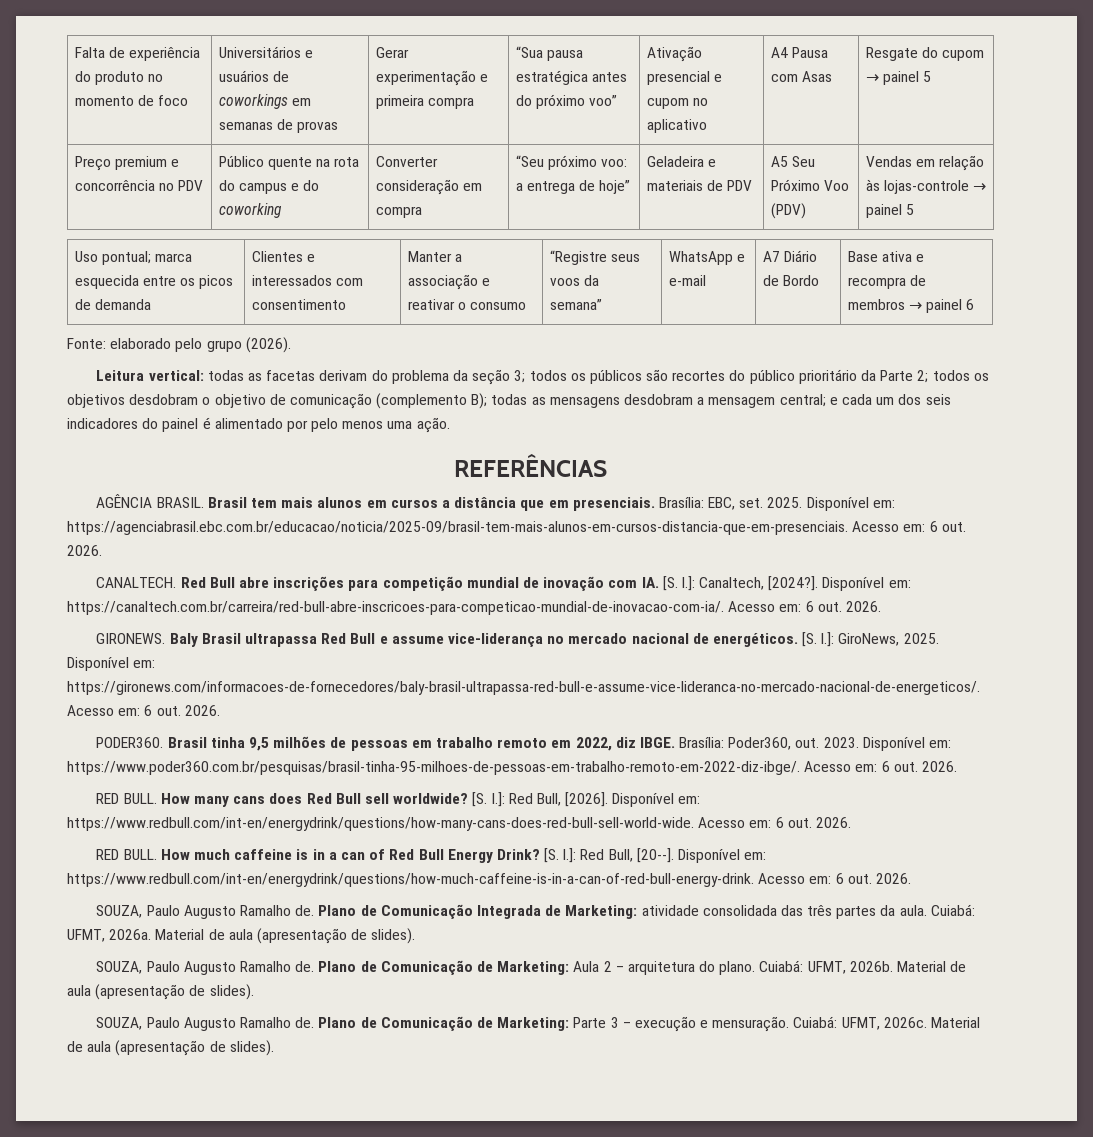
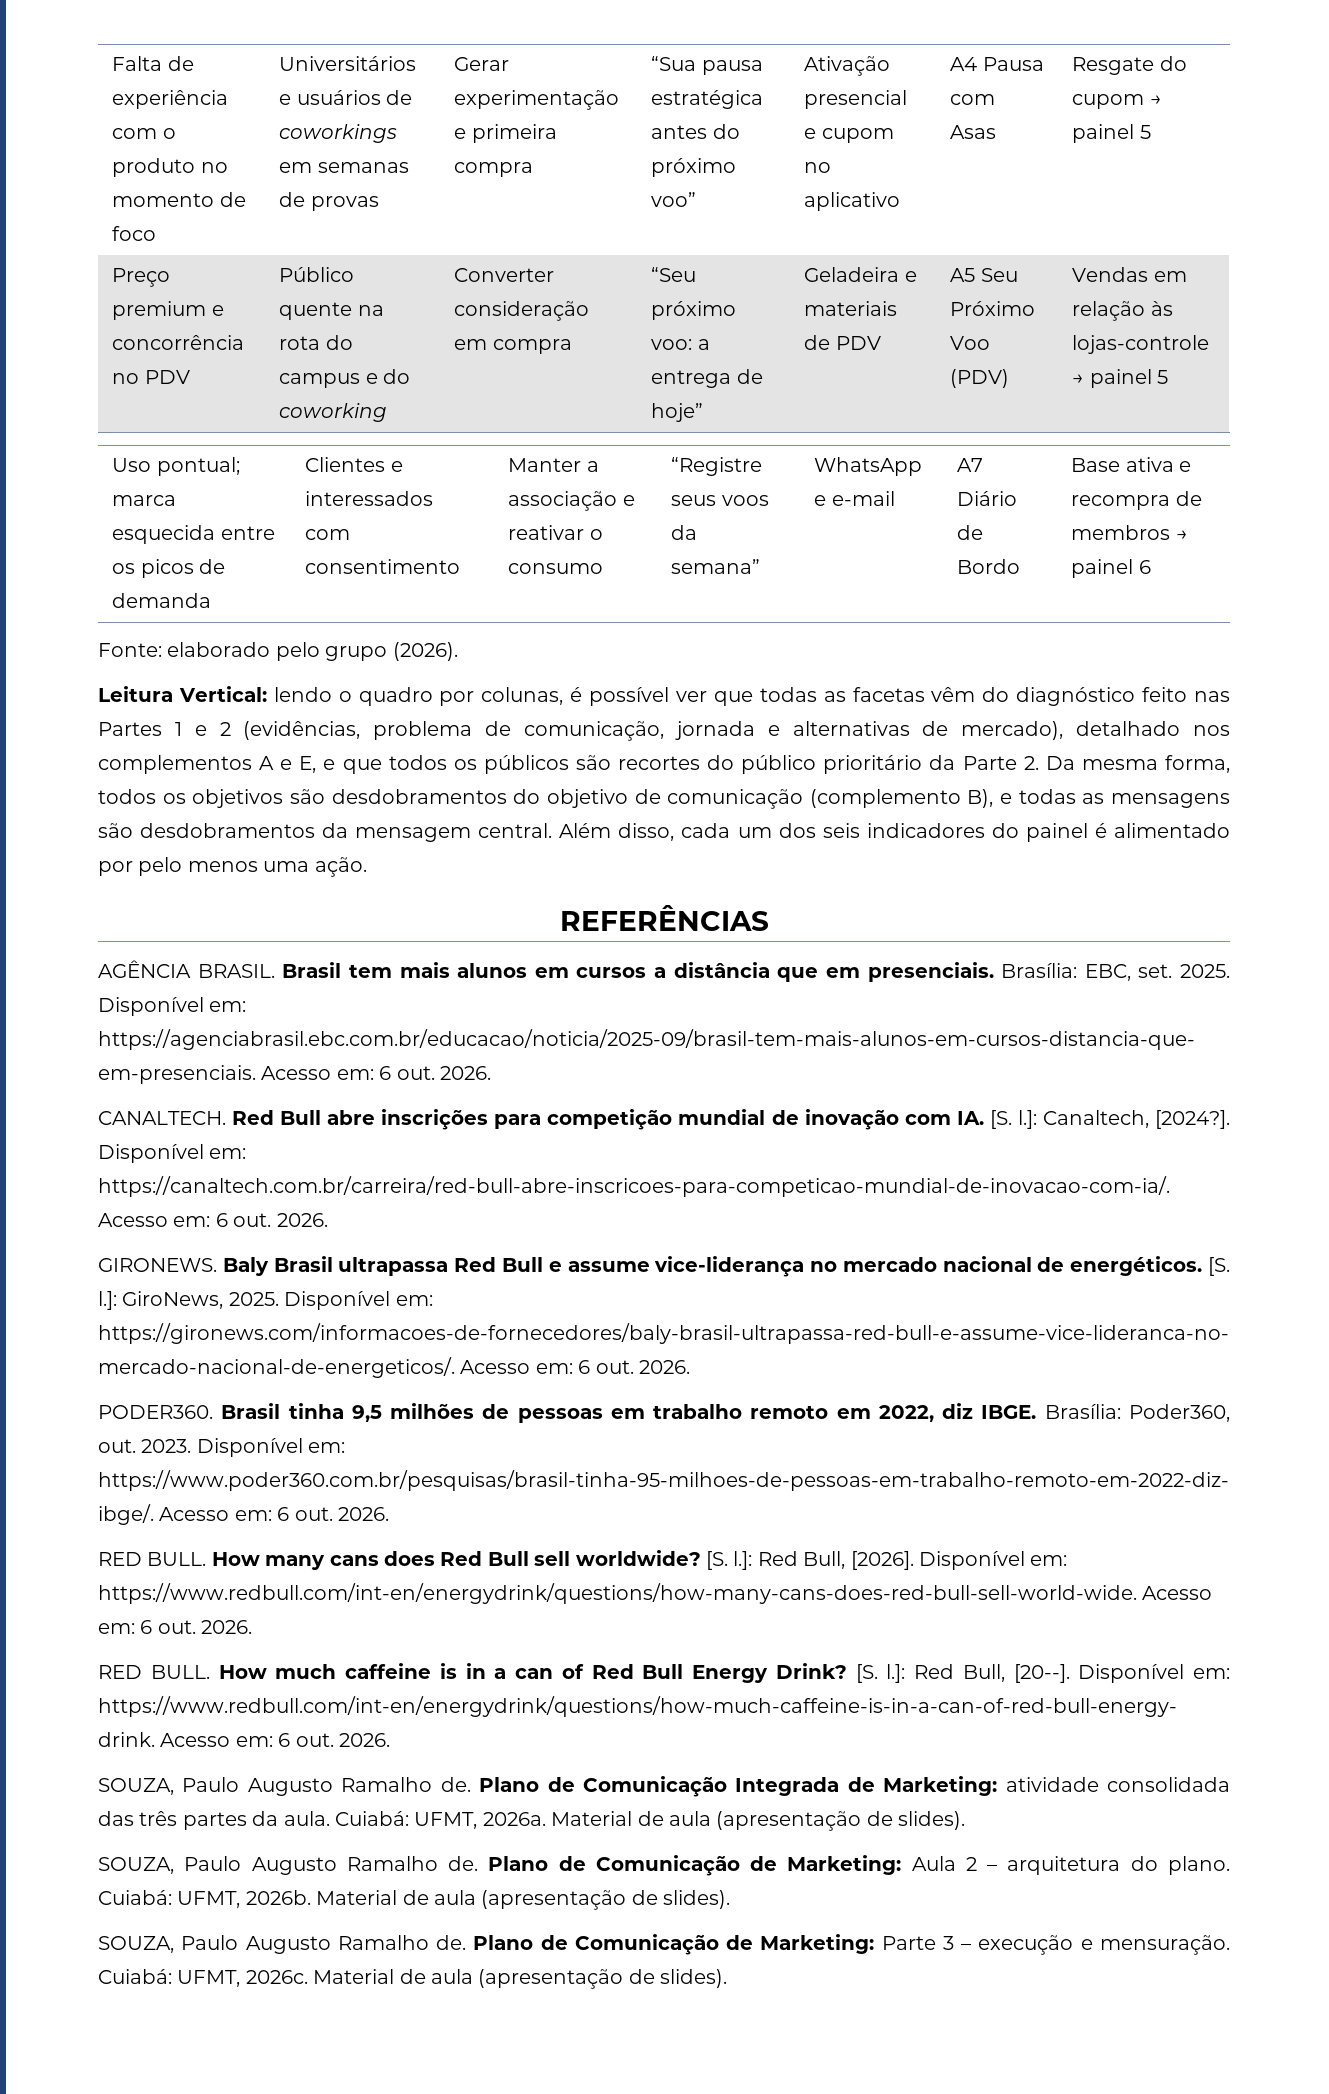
- Falta de experiência do produto no momento de foco
+ Falta de experiência com o produto no momento de foco
- Leitura vertical: todas as facetas derivam do problema da seção 3; todos os públicos são recortes do público prioritário da Parte 2; todos os objetivos desdobram o objetivo de comunicação (complemento B); todas as mensagens desdobram a mensagem central; e cada um dos seis indicadores do painel é alimentado por pelo menos uma ação.
+ Leitura Vertical: lendo o quadro por colunas, é possível ver que todas as facetas vêm do diagnóstico feito nas Partes 1 e 2 (evidências, problema de comunicação, jornada e alternativas de mercado), detalhado nos complementos A e E, e que todos os públicos são recortes do público prioritário da Parte 2. Da mesma forma, todos os objetivos são desdobramentos do objetivo de comunicação (complemento B), e todas as mensagens são desdobramentos da mensagem central. Além disso, cada um dos seis indicadores do painel é alimentado por pelo menos uma ação.

